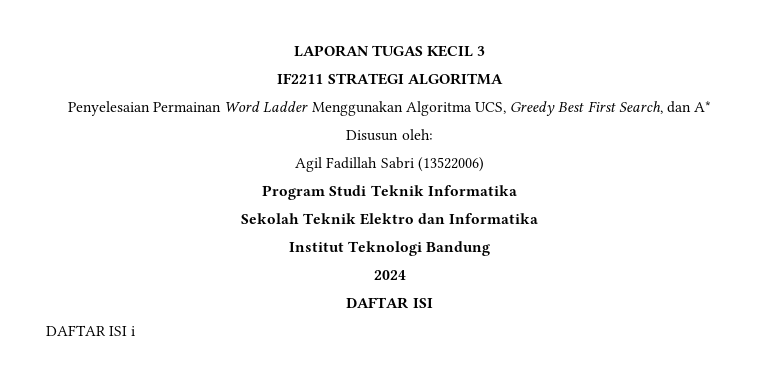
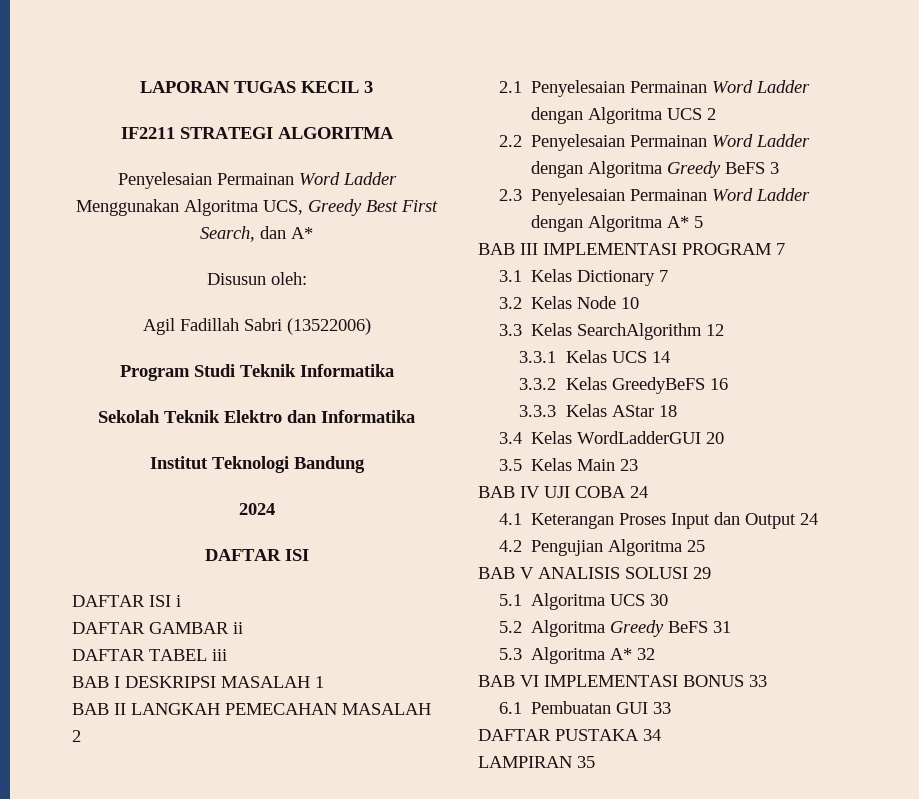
+ DAFTAR GAMBAR ii
+ DAFTAR TABEL iii
+ BAB I DESKRIPSI MASALAH 1
+ BAB II LANGKAH PEMECAHAN MASALAH 2
+ 2.1 Penyelesaian Permainan Word Ladder dengan Algoritma UCS 2
+ 2.2 Penyelesaian Permainan Word Ladder dengan Algoritma Greedy BeFS 3
+ 2.3 Penyelesaian Permainan Word Ladder dengan Algoritma A* 5
+ BAB III IMPLEMENTASI PROGRAM 7
+ 3.1 Kelas Dictionary 7
+ 3.2 Kelas Node 10
+ 3.3 Kelas SearchAlgorithm 12
+ 3.3.1 Kelas UCS 14
+ 3.3.2 Kelas GreedyBeFS 16
+ 3.3.3 Kelas AStar 18
+ 3.4 Kelas WordLadderGUI 20
+ 3.5 Kelas Main 23
+ BAB IV UJI COBA 24
+ 4.1 Keterangan Proses Input dan Output 24
+ 4.2 Pengujian Algoritma 25
+ BAB V ANALISIS SOLUSI 29
+ 5.1 Algoritma UCS 30
+ 5.2 Algoritma Greedy BeFS 31
+ 5.3 Algoritma A* 32
+ BAB VI IMPLEMENTASI BONUS 33
+ 6.1 Pembuatan GUI 33
+ DAFTAR PUSTAKA 34
+ LAMPIRAN 35

